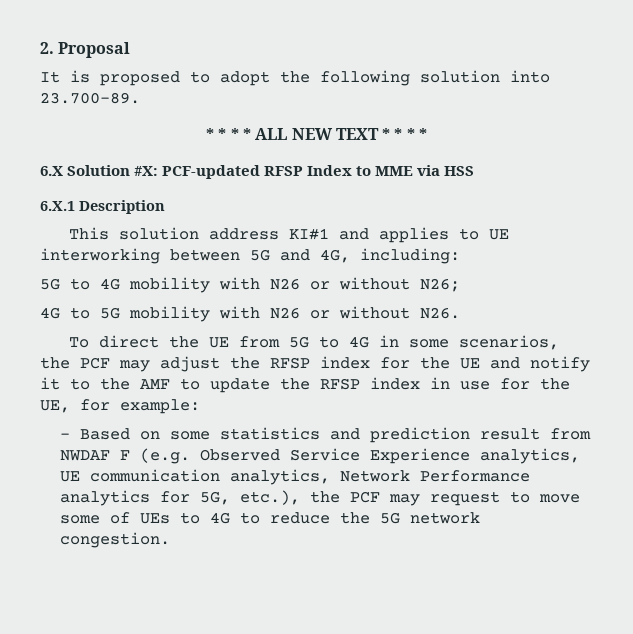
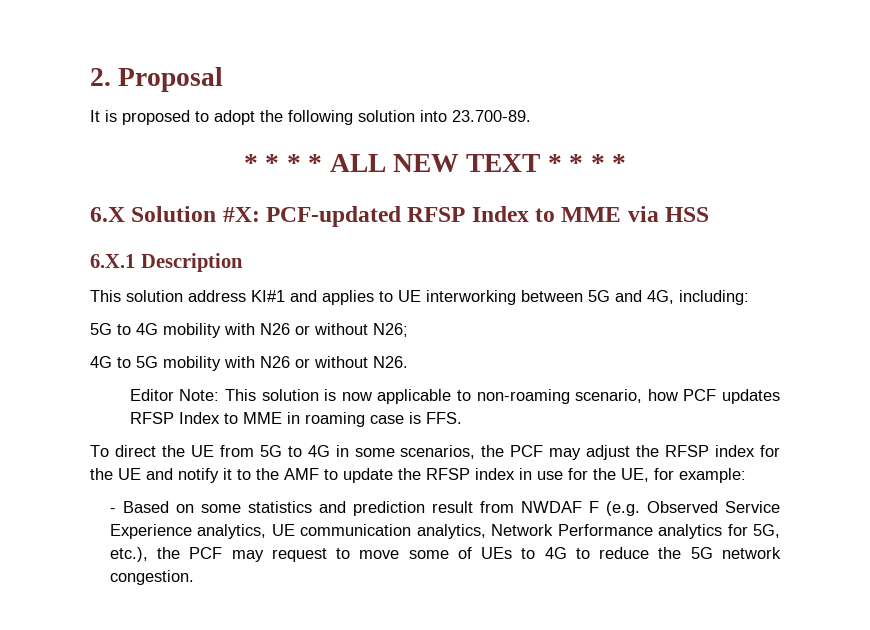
+ Editor Note: This solution is now applicable to non-roaming scenario, how PCF updates RFSP Index to MME in roaming case is FFS.

